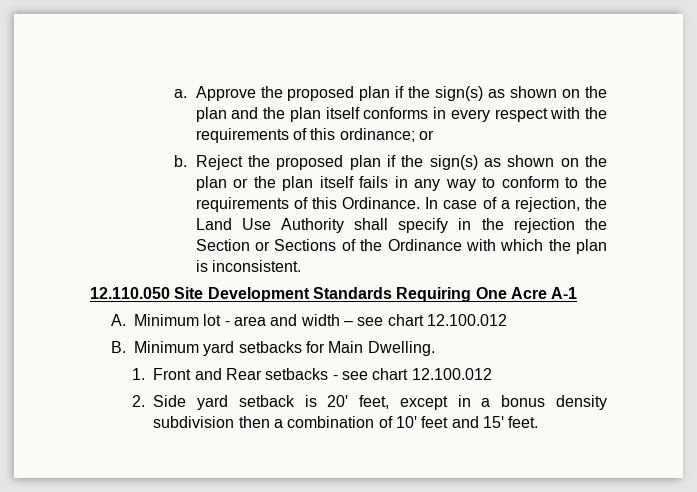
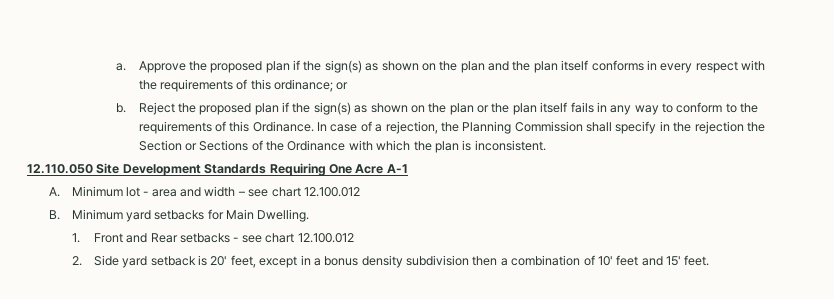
- In case of a rejection, the Land Use Authority shall specify in the rejection the Section or Sections of the Ordinance with which the plan is inconsistent.
+ In case of a rejection, the Planning Commission shall specify in the rejection the Section or Sections of the Ordinance with which the plan is inconsistent.

